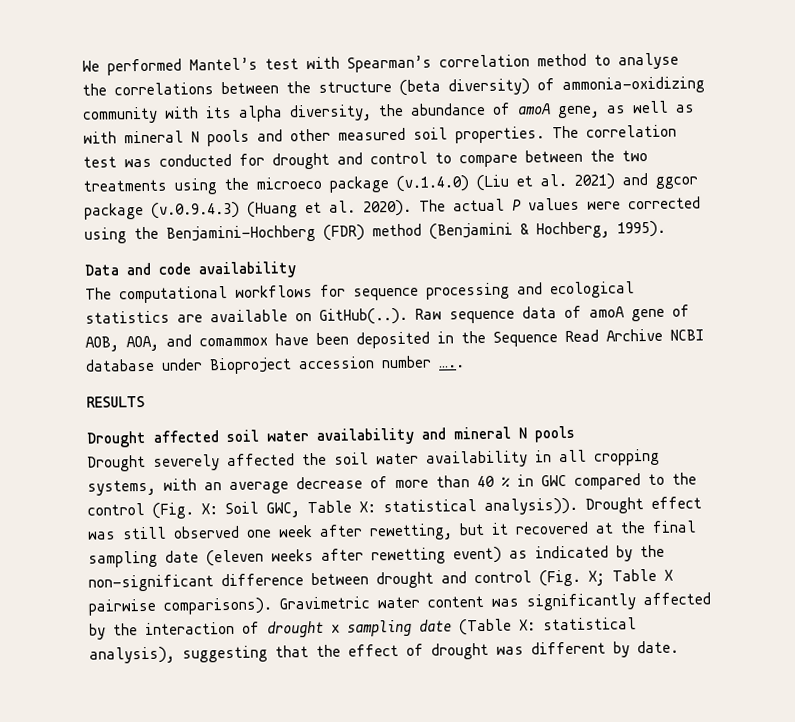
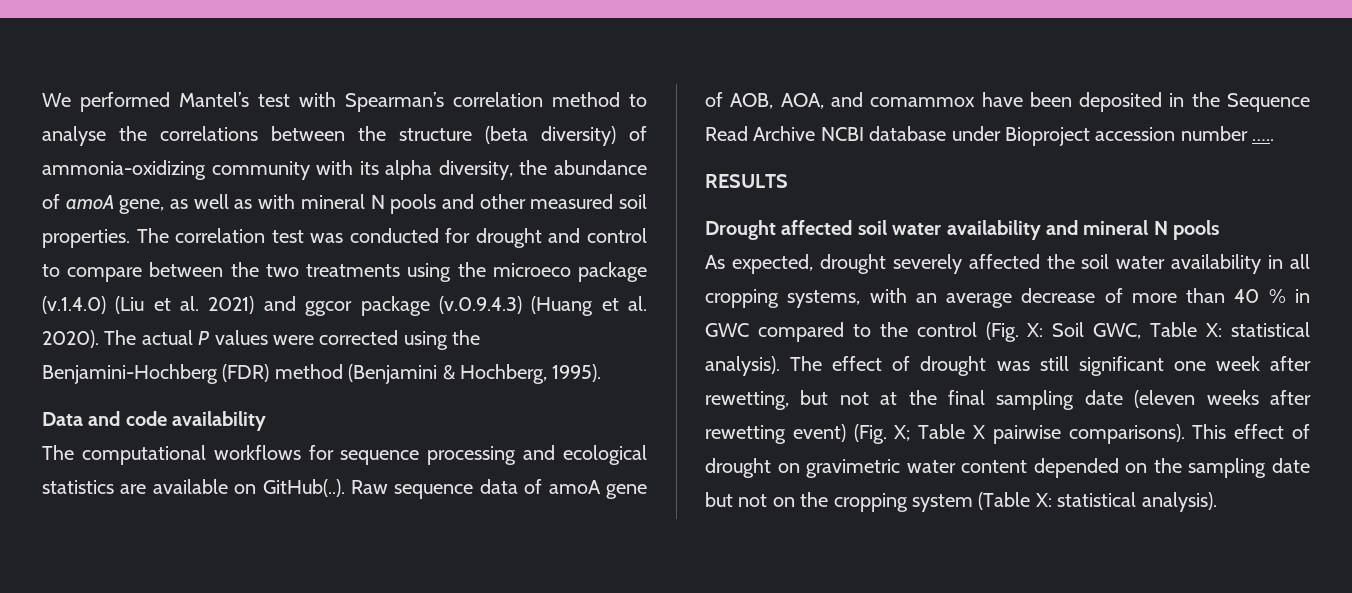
- Drought severely affected the soil water availability in all cropping systems, with an average decrease of more than 40 % in GWC compared to the control (Fig. X: Soil GWC, Table X: statistical analysis)). Drought effect was still observed one week after rewetting, but it recovered at the final sampling date (eleven weeks after rewetting event) as indicated by the non-significant difference between drought and control (Fig. X; Table X pairwise comparisons).
+ As expected, drought severely affected the soil water availability in all cropping systems, with an average decrease of more than 40 % in GWC compared to the control (Fig. X: Soil GWC, Table X: statistical analysis). The effect of drought was still significant one week after rewetting, but not at the final sampling date (eleven weeks after rewetting event) (Fig. X; Table X pairwise comparisons).
- Gravimetric water content was significantly affected by the interaction of drought × sampling date (Table X: statistical analysis), suggesting that the effect of drought was different by date.
+ This effect of drought on gravimetric water content depended on the sampling date but not on the cropping system (Table X: statistical analysis).

